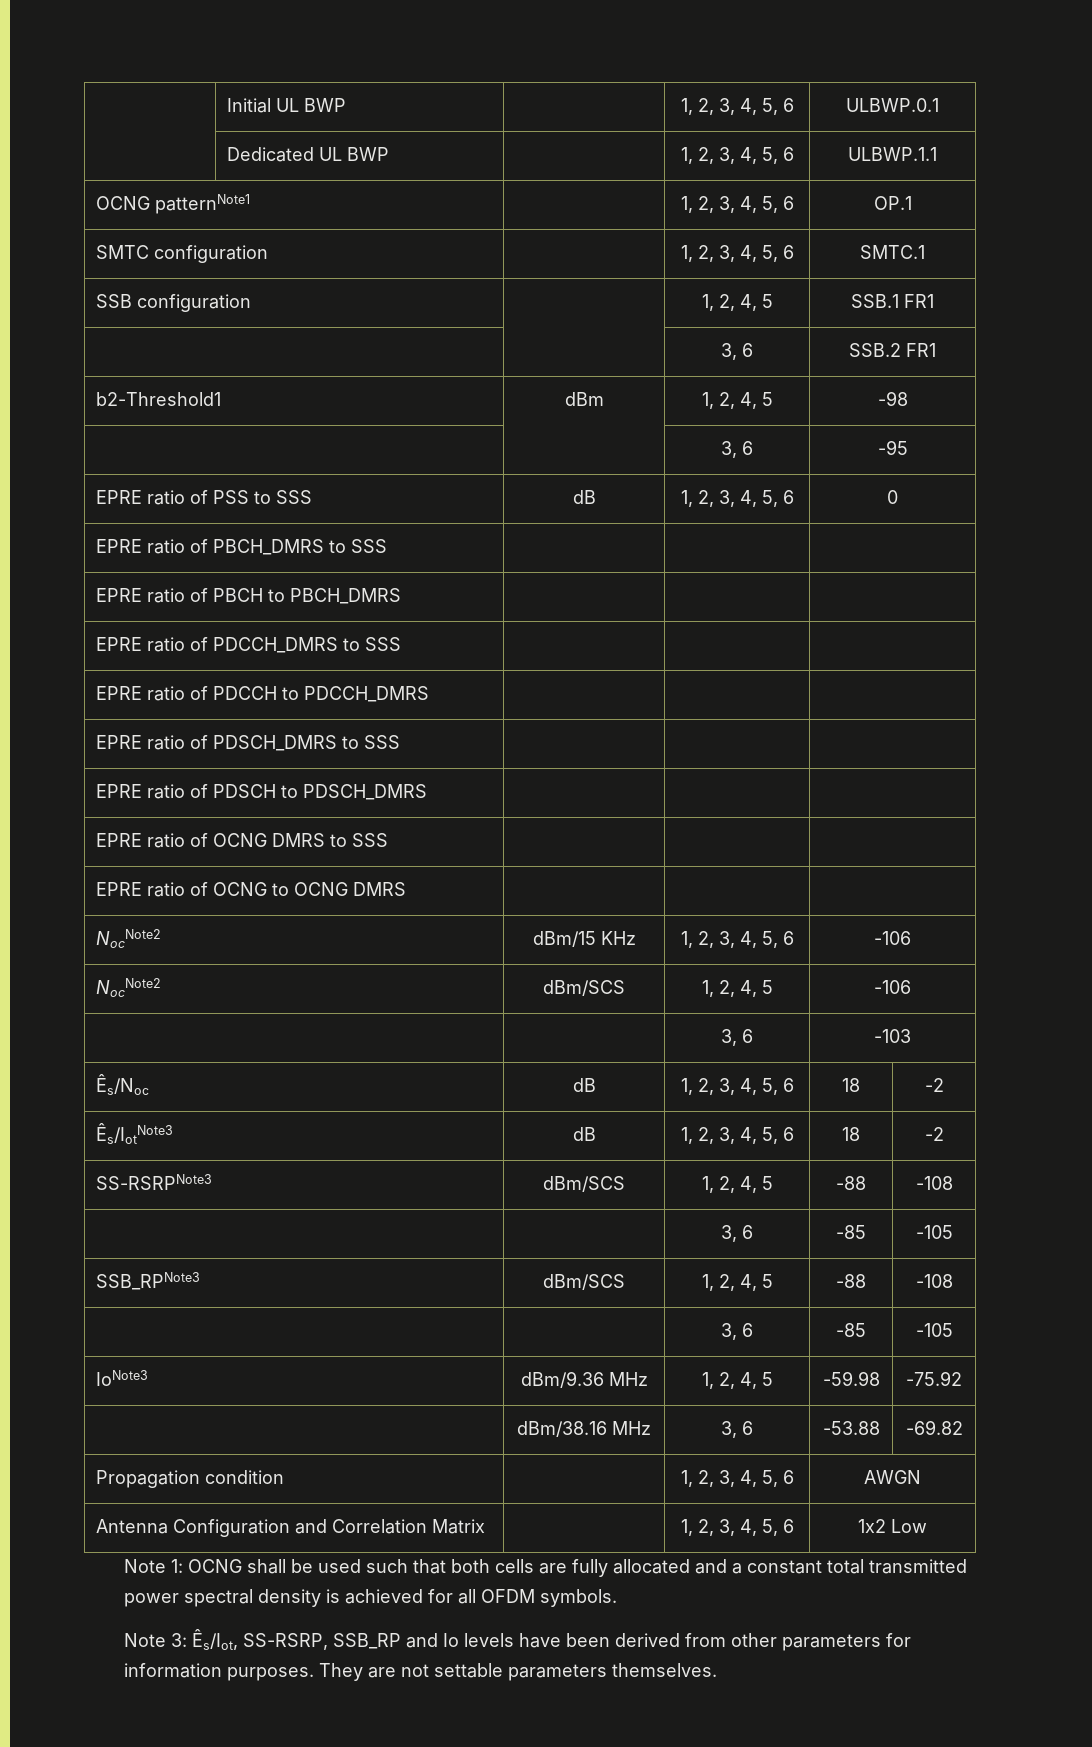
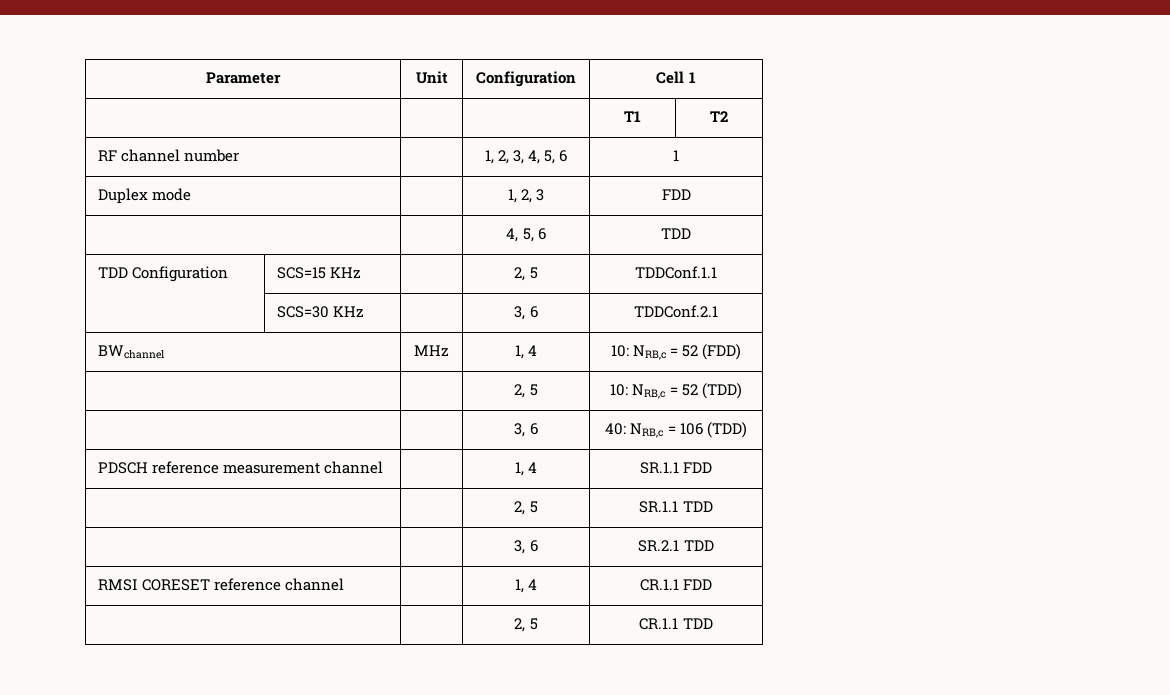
- | Initial UL BWP | | 1, 2, 3, 4, 5, 6 | ULBWP.0.1
- | Dedicated UL BWP | | 1, 2, 3, 4, 5, 6 | ULBWP.1.1
- OCNG patternNote1 | | 1, 2, 3, 4, 5, 6 | OP.1
- SMTC configuration | | 1, 2, 3, 4, 5, 6 | SMTC.1
- SSB configuration | | 1, 2, 4, 5 | SSB.1 FR1
- | | 3, 6 | SSB.2 FR1
- b2-Threshold1 | dBm | 1, 2, 4, 5 | -98
- | | 3, 6 | -95
- EPRE ratio of PSS to SSS | dB | 1, 2, 3, 4, 5, 6 | 0
- EPRE ratio of PBCH_DMRS to SSS | | |
- EPRE ratio of PBCH to PBCH_DMRS | | |
- EPRE ratio of PDCCH_DMRS to SSS | | |
- EPRE ratio of PDCCH to PDCCH_DMRS | | |
- EPRE ratio of PDSCH_DMRS to SSS | | |
- EPRE ratio of PDSCH to PDSCH_DMRS | | |
- EPRE ratio of OCNG DMRS to SSS | | |
- EPRE ratio of OCNG to OCNG DMRS | | |
- NocNote2 | dBm/15 KHz | 1, 2, 3, 4, 5, 6 | -106
- NocNote2 | dBm/SCS | 1, 2, 4, 5 | -106
- | | 3, 6 | -103
- Ês/Noc | dB | 1, 2, 3, 4, 5, 6 | 18 | -2
- Ês/IotNote3 | dB | 1, 2, 3, 4, 5, 6 | 18 | -2
- SS-RSRPNote3 | dBm/SCS | 1, 2, 4, 5 | -88 | -108
- | | 3, 6 | -85 | -105
- SSB_RPNote3 | dBm/SCS | 1, 2, 4, 5 | -88 | -108
- | | 3, 6 | -85 | -105
- IoNote3 | dBm/9.36 MHz | 1, 2, 4, 5 | -59.98 | -75.92
- | dBm/38.16 MHz | 3, 6 | -53.88 | -69.82
- Propagation condition | | 1, 2, 3, 4, 5, 6 | AWGN
- Antenna Configuration and Correlation Matrix | | 1, 2, 3, 4, 5, 6 | 1x2 Low
- Note 1: OCNG shall be used such that both cells are fully allocated and a constant total transmitted power spectral density is achieved for all OFDM symbols.
- Note 3: Ês/Iot, SS-RSRP, SSB_RP and Io levels have been derived from other parameters for information purposes. They are not settable parameters themselves.
+ Parameter | Unit | Configuration | Cell 1
+ | | | T1 | T2
+ RF channel number | | 1, 2, 3, 4, 5, 6 | 1
+ Duplex mode | | 1, 2, 3 | FDD
+ | | 4, 5, 6 | TDD
+ TDD Configuration | SCS=15 KHz | | 2, 5 | TDDConf.1.1
+ | SCS=30 KHz | | 3, 6 | TDDConf.2.1
+ BWchannel | MHz | 1, 4 | 10: NRB,c = 52 (FDD)
+ | | 2, 5 | 10: NRB,c = 52 (TDD)
+ | | 3, 6 | 40: NRB,c = 106 (TDD)
+ PDSCH reference measurement channel | | 1, 4 | SR.1.1 FDD
+ | | 2, 5 | SR.1.1 TDD
+ | | 3, 6 | SR.2.1 TDD
+ RMSI CORESET reference channel | | 1, 4 | CR.1.1 FDD
+ | | 2, 5 | CR.1.1 TDD

